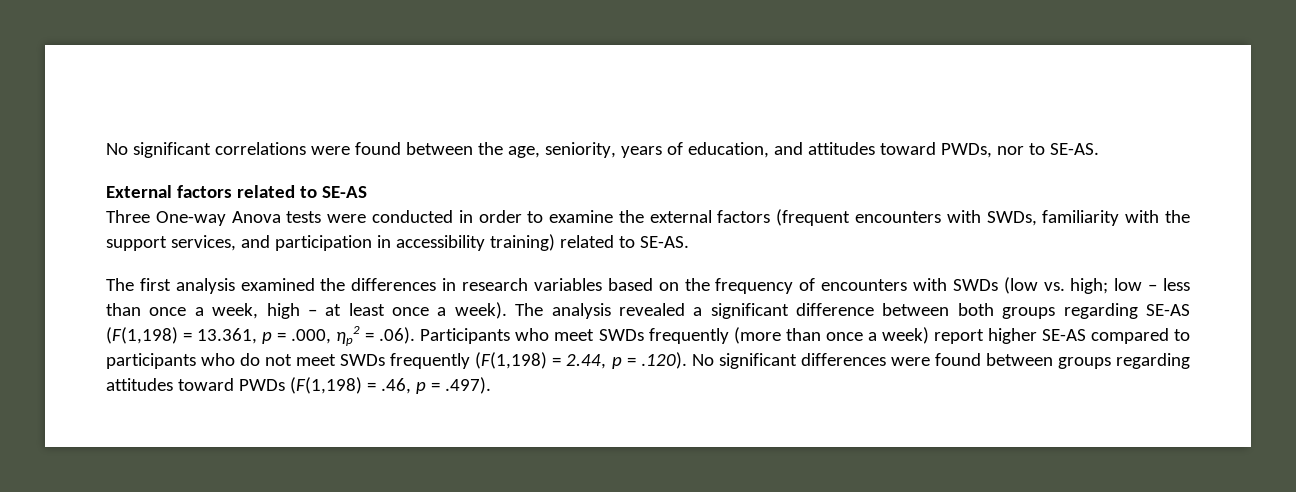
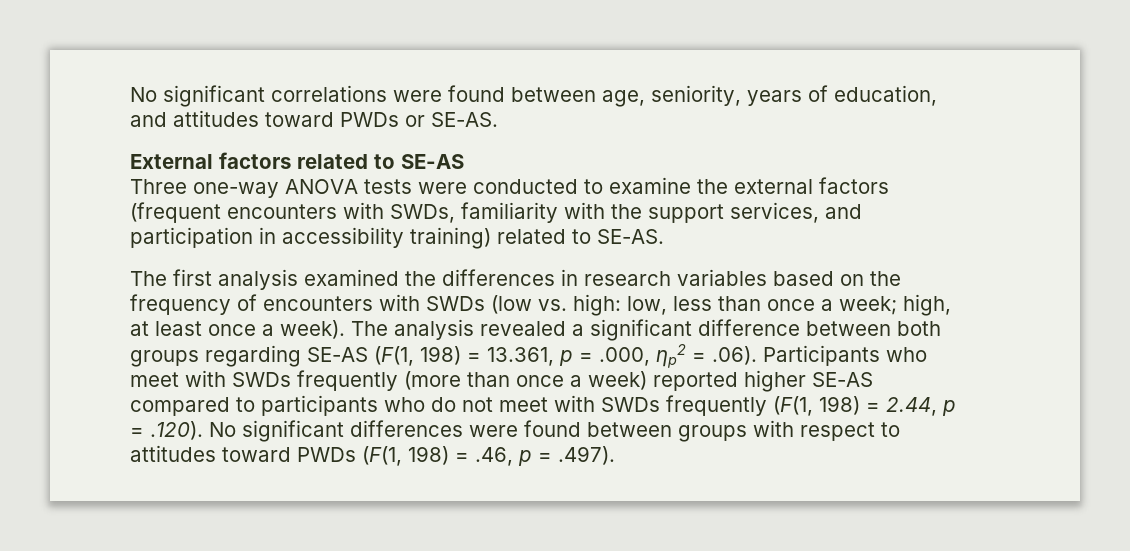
- No significant correlations were found between the age, seniority, years of education, and attitudes toward PWDs, nor to SE-AS.
+ No significant correlations were found between age, seniority, years of education, and attitudes toward PWDs or SE-AS.
- Three One-way Anova tests were conducted in order to examine the external factors (frequent encounters with SWDs, familiarity with the support services, and participation in accessibility training) related to SE-AS.
+ Three one-way ANOVA tests were conducted to examine the external factors (frequent encounters with SWDs, familiarity with the support services, and participation in accessibility training) related to SE-AS.
- The first analysis examined the differences in research variables based on the frequency of encounters with SWDs (low vs. high; low – less than once a week, high – at least once a week).
+ The first analysis examined the differences in research variables based on the frequency of encounters with SWDs (low vs. high: low, less than once a week; high, at least once a week).
- The analysis revealed a significant difference between both groups regarding SE-AS (F(1,198) = 13.361, p = .000, ηp2 = .06). Participants who meet SWDs frequently (more than once a week) report higher SE-AS compared to participants who do not meet SWDs frequently (F(1,198) = 2.44, p = .120). No significant differences were found between groups regarding attitudes toward PWDs (F(1,198) = .46, p = .497).
+ The analysis revealed a significant difference between both groups regarding SE-AS (F(1, 198) = 13.361, p = .000, ηp2 = .06). Participants who meet with SWDs frequently (more than once a week) reported higher SE-AS compared to participants who do not meet with SWDs frequently (F(1, 198) = 2.44, p = .120). No significant differences were found between groups with respect to attitudes toward PWDs (F(1, 198) = .46, p = .497).

